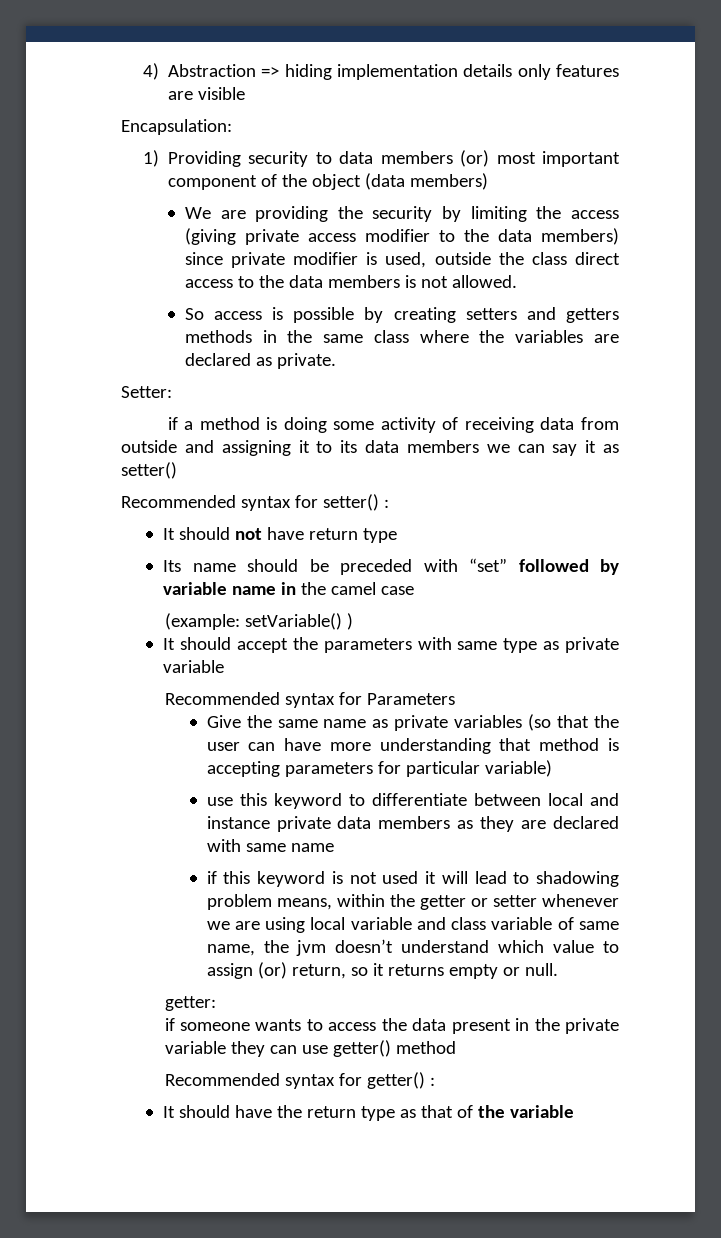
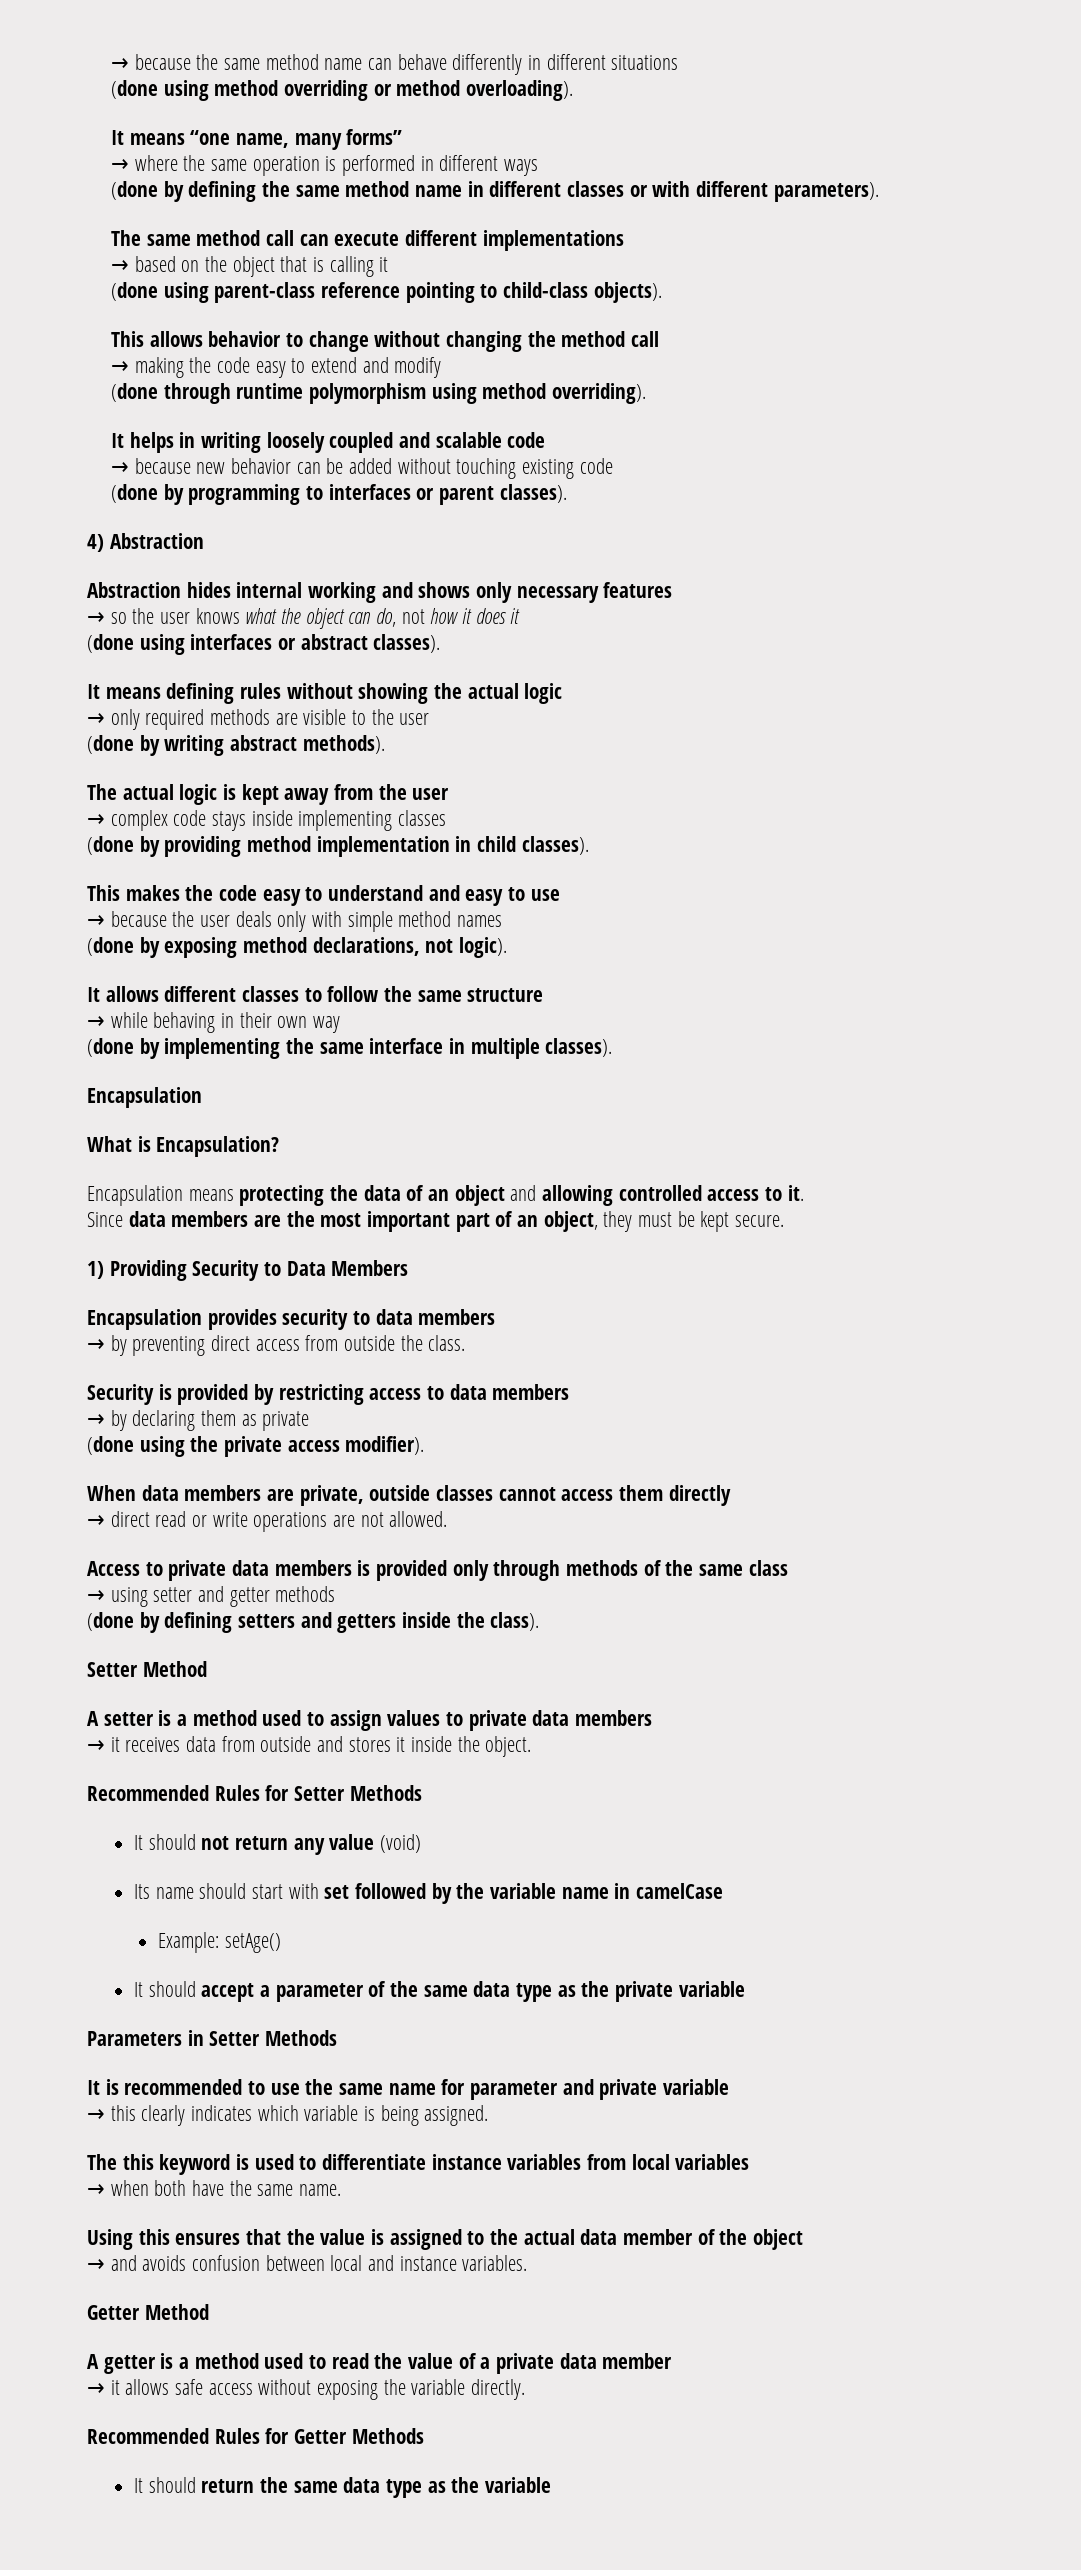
- 4) Abstraction => hiding implementation details only features are visible
- Encapsulation:
- 1) Providing security to data members (or) most important component of the object (data members)
- We are providing the security by limiting the access (giving private access modifier to the data members) since private modifier is used, outside the class direct access to the data members is not allowed.
- So access is possible by creating setters and getters methods in the same class where the variables are declared as private.
- Setter:
- if a method is doing some activity of receiving data from outside and assigning it to its data members we can say it as setter()
- Recommended syntax for setter() :
+ → because the same method name can behave differently in different situations
+ (done using method overriding or method overloading).
+ It means “one name, many forms”
+ → where the same operation is performed in different ways
+ (done by defining the same method name in different classes or with different parameters).
+ The same method call can execute different implementations
+ → based on the object that is calling it
+ (done using parent-class reference pointing to child-class objects).
+ This allows behavior to change without changing the method call
+ → making the code easy to extend and modify
+ (done through runtime polymorphism using method overriding).
+ It helps in writing loosely coupled and scalable code
+ → because new behavior can be added without touching existing code
+ (done by programming to interfaces or parent classes).
+ 4) Abstraction
+ Abstraction hides internal working and shows only necessary features
+ → so the user knows what the object can do, not how it does it
+ (done using interfaces or abstract classes).
+ It means defining rules without showing the actual logic
+ → only required methods are visible to the user
+ (done by writing abstract methods).
+ The actual logic is kept away from the user
+ → complex code stays inside implementing classes
+ (done by providing method implementation in child classes).
+ This makes the code easy to understand and easy to use
+ → because the user deals only with simple method names
+ (done by exposing method declarations, not logic).
+ It allows different classes to follow the same structure
+ → while behaving in their own way
+ (done by implementing the same interface in multiple classes).
+ Encapsulation
+ What is Encapsulation?
+ Encapsulation means protecting the data of an object and allowing controlled access to it.
+ Since data members are the most important part of an object, they must be kept secure.
+ 1) Providing Security to Data Members
+ Encapsulation provides security to data members
+ → by preventing direct access from outside the class.
+ Security is provided by restricting access to data members
+ → by declaring them as private
+ (done using the private access modifier).
+ When data members are private, outside classes cannot access them directly
+ → direct read or write operations are not allowed.
+ Access to private data members is provided only through methods of the same class
+ → using setter and getter methods
+ (done by defining setters and getters inside the class).
+ Setter Method
+ A setter is a method used to assign values to private data members
+ → it receives data from outside and stores it inside the object.
+ Recommended Rules for Setter Methods
- It should not have return type
+ It should not return any value (void)
- Its name should be preceded with “set” followed by variable name in the camel case
- (example: setVariable() )
- It should accept the parameters with same type as private variable
- Recommended syntax for Parameters
- Give the same name as private variables (so that the user can have more understanding that method is accepting parameters for particular variable)
- use this keyword to differentiate between local and instance private data members as they are declared with same name
- if this keyword is not used it will lead to shadowing problem means, within the getter or setter whenever we are using local variable and class variable of same name, the jvm doesn’t understand which value to assign (or) return, so it returns empty or null.
- getter:
- if someone wants to access the data present in the private variable they can use getter() method
- Recommended syntax for getter() :
- It should have the return type as that of the variable
+ Its name should start with set followed by the variable name in camelCase
+ Example: setAge()
+ It should accept a parameter of the same data type as the private variable
+ Parameters in Setter Methods
+ It is recommended to use the same name for parameter and private variable
+ → this clearly indicates which variable is being assigned.
+ The this keyword is used to differentiate instance variables from local variables
+ → when both have the same name.
+ Using this ensures that the value is assigned to the actual data member of the object
+ → and avoids confusion between local and instance variables.
+ Getter Method
+ A getter is a method used to read the value of a private data member
+ → it allows safe access without exposing the variable directly.
+ Recommended Rules for Getter Methods
+ It should return the same data type as the variable

